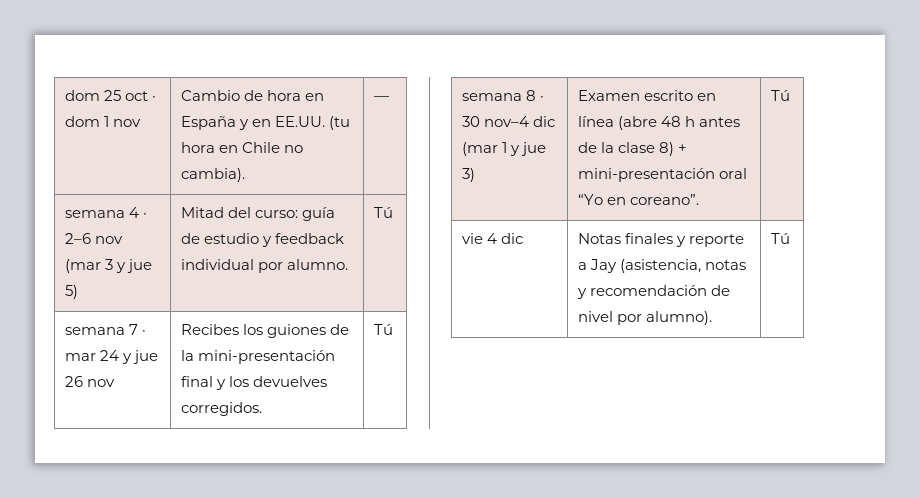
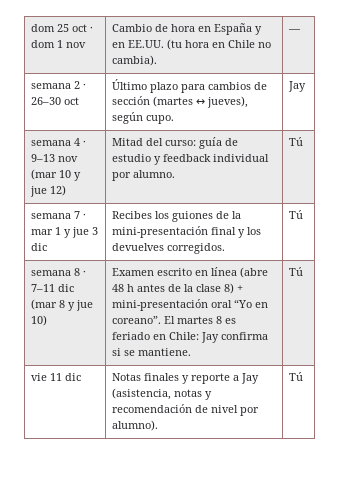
+ semana 2 · 26–30 oct | Último plazo para cambios de sección (martes ↔ jueves), según cupo. | Jay
- semana 4 · 2–6 nov (mar 3 y jue 5) | Mitad del curso: guía de estudio y feedback individual por alumno. | Tú
+ semana 4 · 9–13 nov (mar 10 y jue 12) | Mitad del curso: guía de estudio y feedback individual por alumno. | Tú
- semana 7 · mar 24 y jue 26 nov | Recibes los guiones de la mini-presentación final y los devuelves corregidos. | Tú
+ semana 7 · mar 1 y jue 3 dic | Recibes los guiones de la mini-presentación final y los devuelves corregidos. | Tú
- semana 8 · 30 nov–4 dic (mar 1 y jue 3)
+ semana 8 · 7–11 dic (mar 8 y jue 10)
+ El martes 8 es feriado en Chile: Jay confirma si se mantiene.
- vie 4 dic | Notas finales y reporte a Jay (asistencia, notas y recomendación de nivel por alumno). | Tú
+ vie 11 dic | Notas finales y reporte a Jay (asistencia, notas y recomendación de nivel por alumno). | Tú

